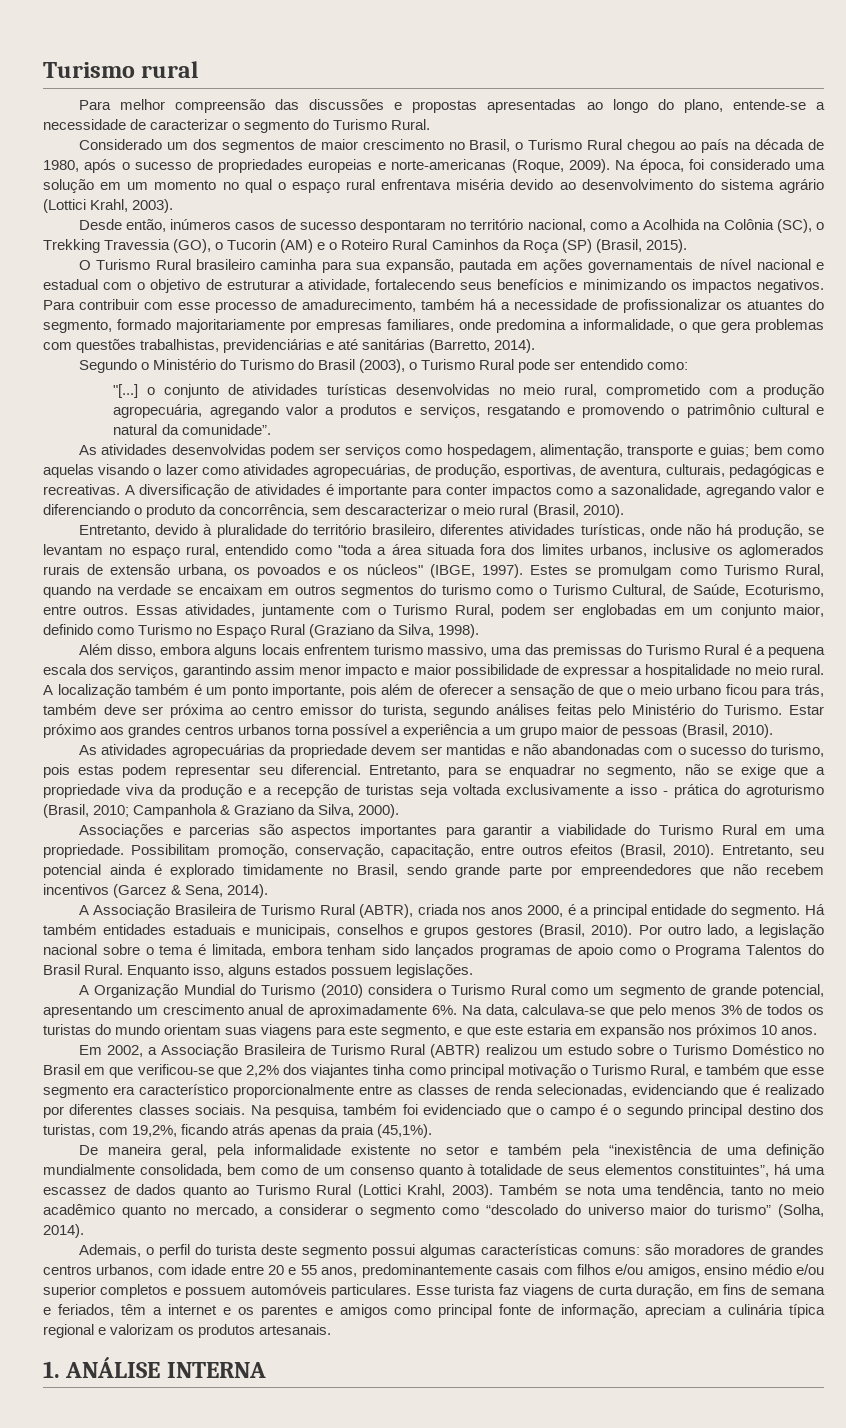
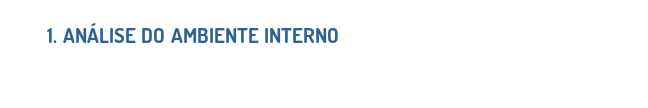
- Turismo rural
- Para melhor compreensão das discussões e propostas apresentadas ao longo do plano, entende-se a necessidade de caracterizar o segmento do Turismo Rural.
- Considerado um dos segmentos de maior crescimento no Brasil, o Turismo Rural chegou ao país na década de 1980, após o sucesso de propriedades europeias e norte-americanas (Roque, 2009). Na época, foi considerado uma solução em um momento no qual o espaço rural enfrentava miséria devido ao desenvolvimento do sistema agrário (Lottici Krahl, 2003).
- Desde então, inúmeros casos de sucesso despontaram no território nacional, como a Acolhida na Colônia (SC), o Trekking Travessia (GO), o Tucorin (AM) e o Roteiro Rural Caminhos da Roça (SP) (Brasil, 2015).
- O Turismo Rural brasileiro caminha para sua expansão, pautada em ações governamentais de nível nacional e estadual com o objetivo de estruturar a atividade, fortalecendo seus benefícios e minimizando os impactos negativos. Para contribuir com esse processo de amadurecimento, também há a necessidade de profissionalizar os atuantes do segmento, formado majoritariamente por empresas familiares, onde predomina a informalidade, o que gera problemas com questões trabalhistas, previdenciárias e até sanitárias (Barretto, 2014).
- Segundo o Ministério do Turismo do Brasil (2003), o Turismo Rural pode ser entendido como:
- "[...] o conjunto de atividades turísticas desenvolvidas no meio rural, comprometido com a produção agropecuária, agregando valor a produtos e serviços, resgatando e promovendo o patrimônio cultural e natural da comunidade”.
- As atividades desenvolvidas podem ser serviços como hospedagem, alimentação, transporte e guias; bem como aquelas visando o lazer como atividades agropecuárias, de produção, esportivas, de aventura, culturais, pedagógicas e recreativas. A diversificação de atividades é importante para conter impactos como a sazonalidade, agregando valor e diferenciando o produto da concorrência, sem descaracterizar o meio rural (Brasil, 2010).
- Entretanto, devido à pluralidade do território brasileiro, diferentes atividades turísticas, onde não há produção, se levantam no espaço rural, entendido como "toda a área situada fora dos limites urbanos, inclusive os aglomerados rurais de extensão urbana, os povoados e os núcleos" (IBGE, 1997). Estes se promulgam como Turismo Rural, quando na verdade se encaixam em outros segmentos do turismo como o Turismo Cultural, de Saúde, Ecoturismo, entre outros. Essas atividades, juntamente com o Turismo Rural, podem ser englobadas em um conjunto maior, definido como Turismo no Espaço Rural (Graziano da Silva, 1998).
- Além disso, embora alguns locais enfrentem turismo massivo, uma das premissas do Turismo Rural é a pequena escala dos serviços, garantindo assim menor impacto e maior possibilidade de expressar a hospitalidade no meio rural. A localização também é um ponto importante, pois além de oferecer a sensação de que o meio urbano ficou para trás, também deve ser próxima ao centro emissor do turista, segundo análises feitas pelo Ministério do Turismo. Estar próximo aos grandes centros urbanos torna possível a experiência a um grupo maior de pessoas (Brasil, 2010).
- As atividades agropecuárias da propriedade devem ser mantidas e não abandonadas com o sucesso do turismo, pois estas podem representar seu diferencial. Entretanto, para se enquadrar no segmento, não se exige que a propriedade viva da produção e a recepção de turistas seja voltada exclusivamente a isso - prática do agroturismo (Brasil, 2010; Campanhola & Graziano da Silva, 2000).
- Associações e parcerias são aspectos importantes para garantir a viabilidade do Turismo Rural em uma propriedade. Possibilitam promoção, conservação, capacitação, entre outros efeitos (Brasil, 2010). Entretanto, seu potencial ainda é explorado timidamente no Brasil, sendo grande parte por empreendedores que não recebem incentivos (Garcez & Sena, 2014).
- A Associação Brasileira de Turismo Rural (ABTR), criada nos anos 2000, é a principal entidade do segmento. Há também entidades estaduais e municipais, conselhos e grupos gestores (Brasil, 2010). Por outro lado, a legislação nacional sobre o tema é limitada, embora tenham sido lançados programas de apoio como o Programa Talentos do Brasil Rural. Enquanto isso, alguns estados possuem legislações.
- A Organização Mundial do Turismo (2010) considera o Turismo Rural como um segmento de grande potencial, apresentando um crescimento anual de aproximadamente 6%. Na data, calculava-se que pelo menos 3% de todos os turistas do mundo orientam suas viagens para este segmento, e que este estaria em expansão nos próximos 10 anos.
- Em 2002, a Associação Brasileira de Turismo Rural (ABTR) realizou um estudo sobre o Turismo Doméstico no Brasil em que verificou-se que 2,2% dos viajantes tinha como principal motivação o Turismo Rural, e também que esse segmento era característico proporcionalmente entre as classes de renda selecionadas, evidenciando que é realizado por diferentes classes sociais. Na pesquisa, também foi evidenciado que o campo é o segundo principal destino dos turistas, com 19,2%, ficando atrás apenas da praia (45,1%).
- De maneira geral, pela informalidade existente no setor e também pela “inexistência de uma definição mundialmente consolidada, bem como de um consenso quanto à totalidade de seus elementos constituintes”, há uma escassez de dados quanto ao Turismo Rural (Lottici Krahl, 2003). Também se nota uma tendência, tanto no meio acadêmico quanto no mercado, a considerar o segmento como “descolado do universo maior do turismo” (Solha, 2014).
- Ademais, o perfil do turista deste segmento possui algumas características comuns: são moradores de grandes centros urbanos, com idade entre 20 e 55 anos, predominantemente casais com filhos e/ou amigos, ensino médio e/ou superior completos e possuem automóveis particulares. Esse turista faz viagens de curta duração, em fins de semana e feriados, têm a internet e os parentes e amigos como principal fonte de informação, apreciam a culinária típica regional e valorizam os produtos artesanais.
- 1. ANÁLISE INTERNA
+ 1. ANÁLISE DO AMBIENTE INTERNO

